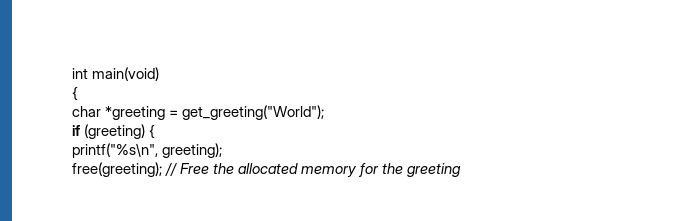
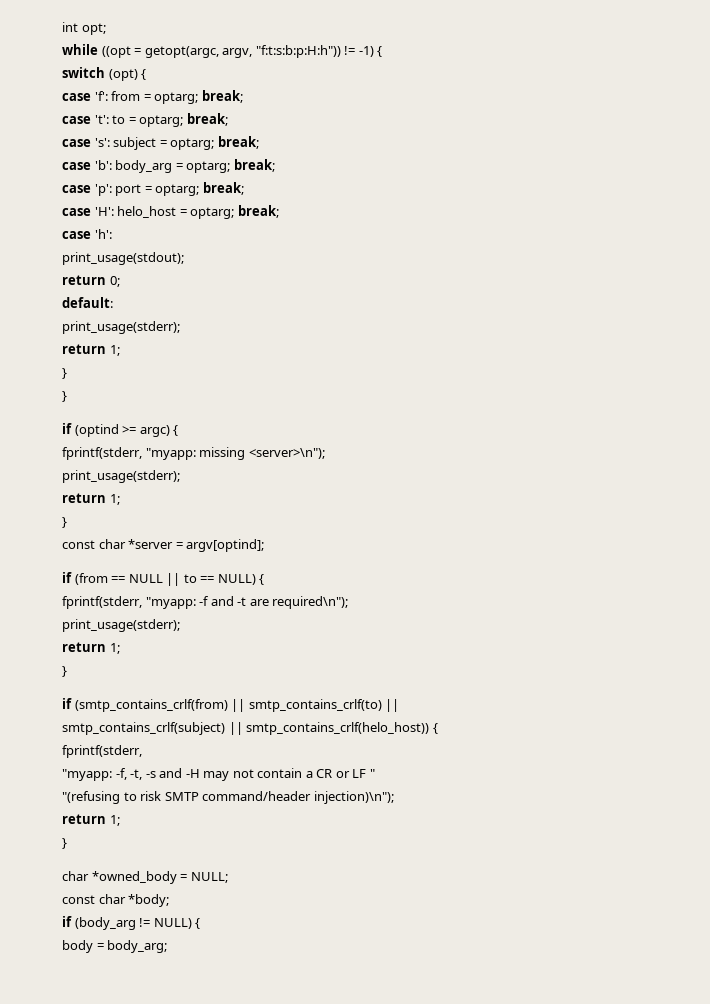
- int main(void)
- {
- char *greeting = get_greeting("World");
- if (greeting) {
- printf("%s\n", greeting);
- free(greeting); // Free the allocated memory for the greeting
+ int opt;
+ while ((opt = getopt(argc, argv, "f:t:s:b:p:H:h")) != -1) {
+ switch (opt) {
+ case 'f': from = optarg; break;
+ case 't': to = optarg; break;
+ case 's': subject = optarg; break;
+ case 'b': body_arg = optarg; break;
+ case 'p': port = optarg; break;
+ case 'H': helo_host = optarg; break;
+ case 'h':
+ print_usage(stdout);
+ return 0;
+ default:
+ print_usage(stderr);
+ return 1;
+ }
+ }
+ if (optind >= argc) {
+ fprintf(stderr, "myapp: missing <server>\n");
+ print_usage(stderr);
+ return 1;
+ }
+ const char *server = argv[optind];
+ if (from == NULL || to == NULL) {
+ fprintf(stderr, "myapp: -f and -t are required\n");
+ print_usage(stderr);
+ return 1;
+ }
+ if (smtp_contains_crlf(from) || smtp_contains_crlf(to) ||
+ smtp_contains_crlf(subject) || smtp_contains_crlf(helo_host)) {
+ fprintf(stderr,
+ "myapp: -f, -t, -s and -H may not contain a CR or LF "
+ "(refusing to risk SMTP command/header injection)\n");
+ return 1;
+ }
+ char *owned_body = NULL;
+ const char *body;
+ if (body_arg != NULL) {
+ body = body_arg;

